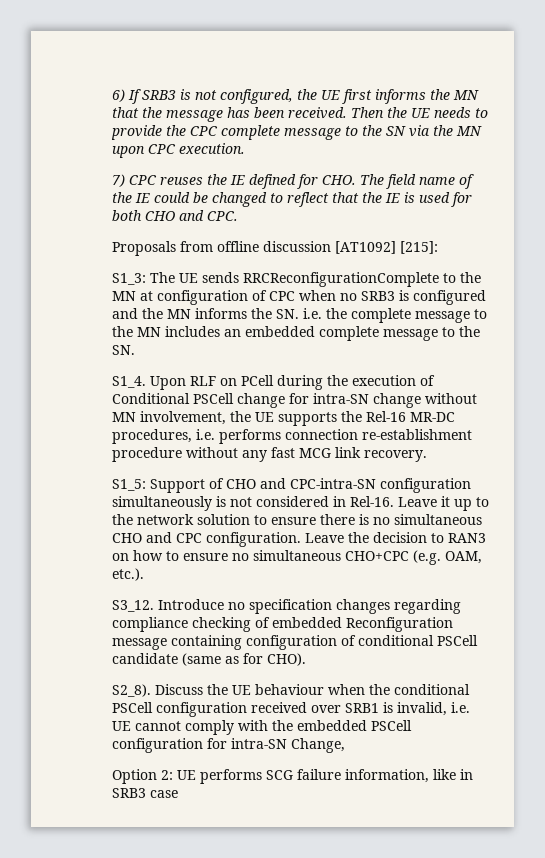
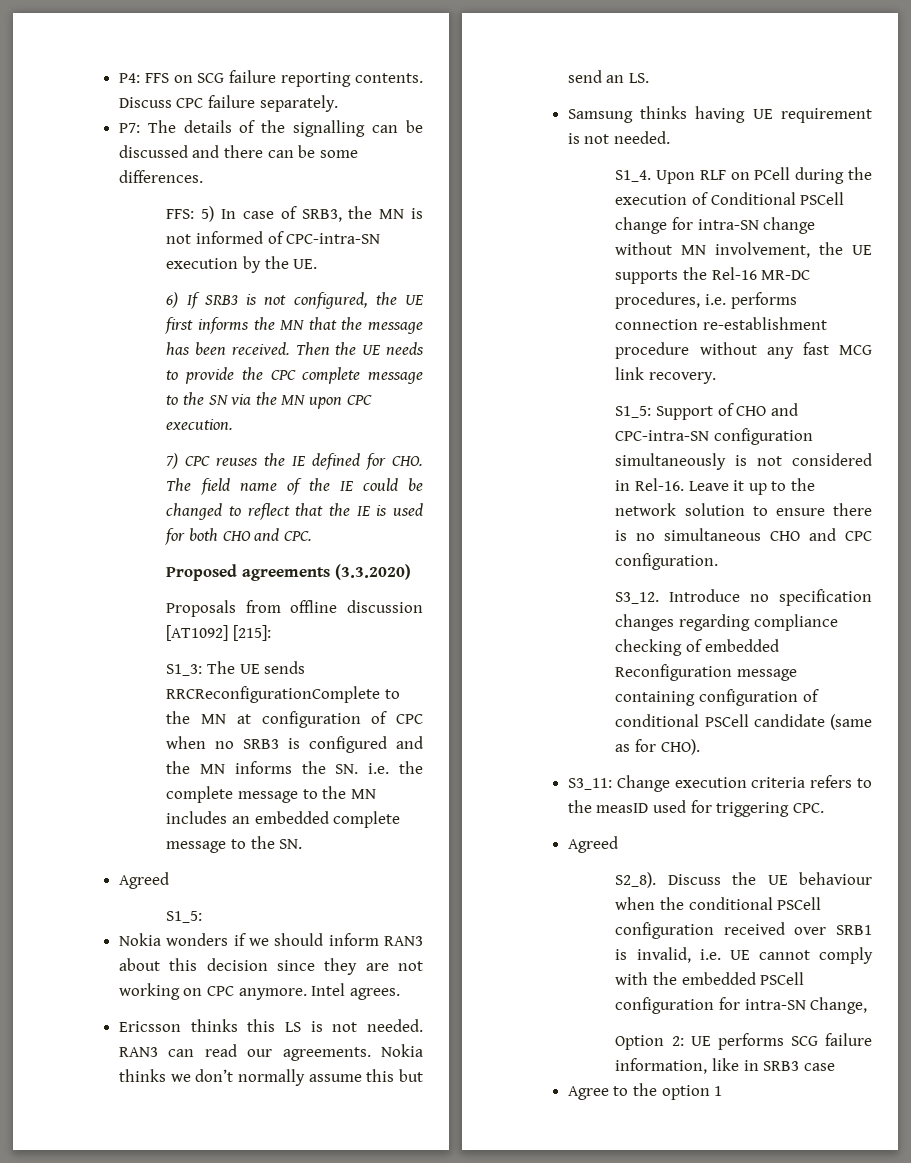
+ P4: FFS on SCG failure reporting contents. Discuss CPC failure separately.
+ P7: The details of the signalling can be discussed and there can be some differences.
+ FFS: 5) In case of SRB3, the MN is not informed of CPC-intra-SN execution by the UE.
+ Proposed agreements (3.3.2020)
  S1_3: The UE sends RRCReconfigurationComplete to the MN at configuration of CPC when no SRB3 is configured and the MN informs the SN. i.e. the complete message to the MN includes an embedded complete message to the SN.
+ Agreed
+ S1_5:
+ Nokia wonders if we should inform RAN3 about this decision since they are not working on CPC anymore. Intel agrees.
+ Ericsson thinks this LS is not needed. RAN3 can read our agreements. Nokia thinks we don’t normally assume this but send an LS.
+ Samsung thinks having UE requirement is not needed.
- Leave the decision to RAN3 on how to ensure no simultaneous CHO+CPC (e.g. OAM, etc.).
+ S3_11: Change execution criteria refers to the measID used for triggering CPC.
+ Agreed
+ Agree to the option 1

